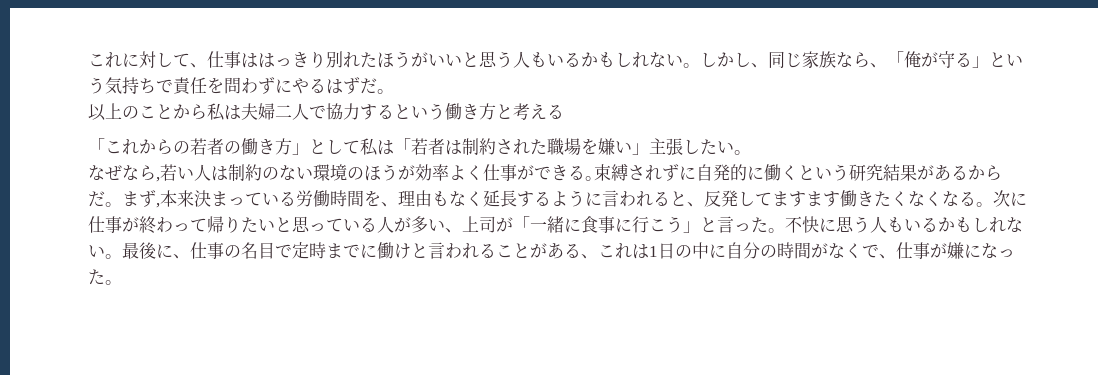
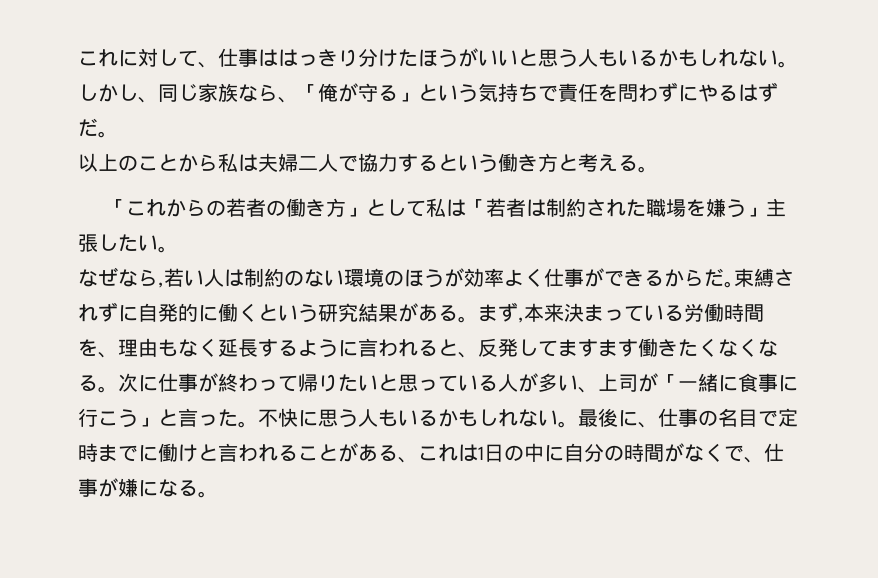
- これに対して、仕事ははっきり別れたほうがいいと思う人もいるかもしれない。
+ これに対して、仕事ははっきり分けたほうがいいと思う人もいるかもしれない。
- 以上のことから私は夫婦二人で協力するという働き方と考える
+ 以上のことから私は夫婦二人で協力するという働き方と考える。
- 「これからの若者の働き方」として私は「若者は制約された職場を嫌い」主張したい。
+ 「これからの若者の働き方」として私は「若者は制約された職場を嫌う」主張したい。
- なぜなら,若い人は制約のない環境のほうが効率よく仕事ができる｡束縛されずに自発的に働くという研究結果があるからだ。
+ なぜなら,若い人は制約のない環境のほうが効率よく仕事ができるからだ｡束縛されずに自発的に働くという研究結果がある。
- 最後に、仕事の名目で定時までに働けと言われることがある、これは1日の中に自分の時間がなくで、仕事が嫌になった。
+ 最後に、仕事の名目で定時までに働けと言われることがある、これは1日の中に自分の時間がなくで、仕事が嫌になる。

